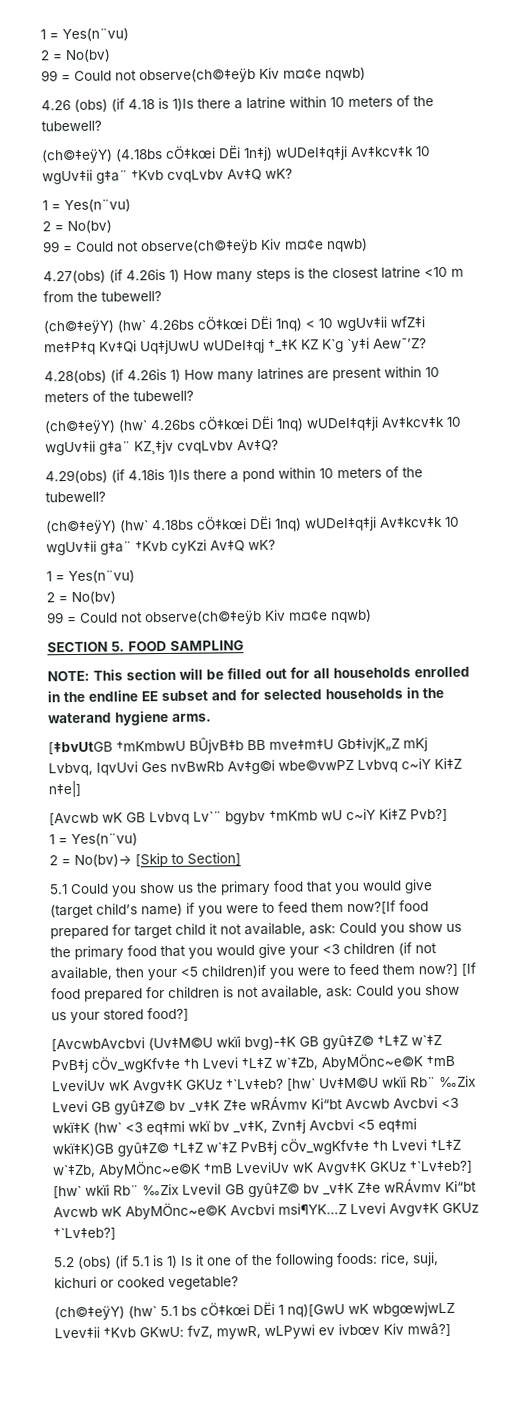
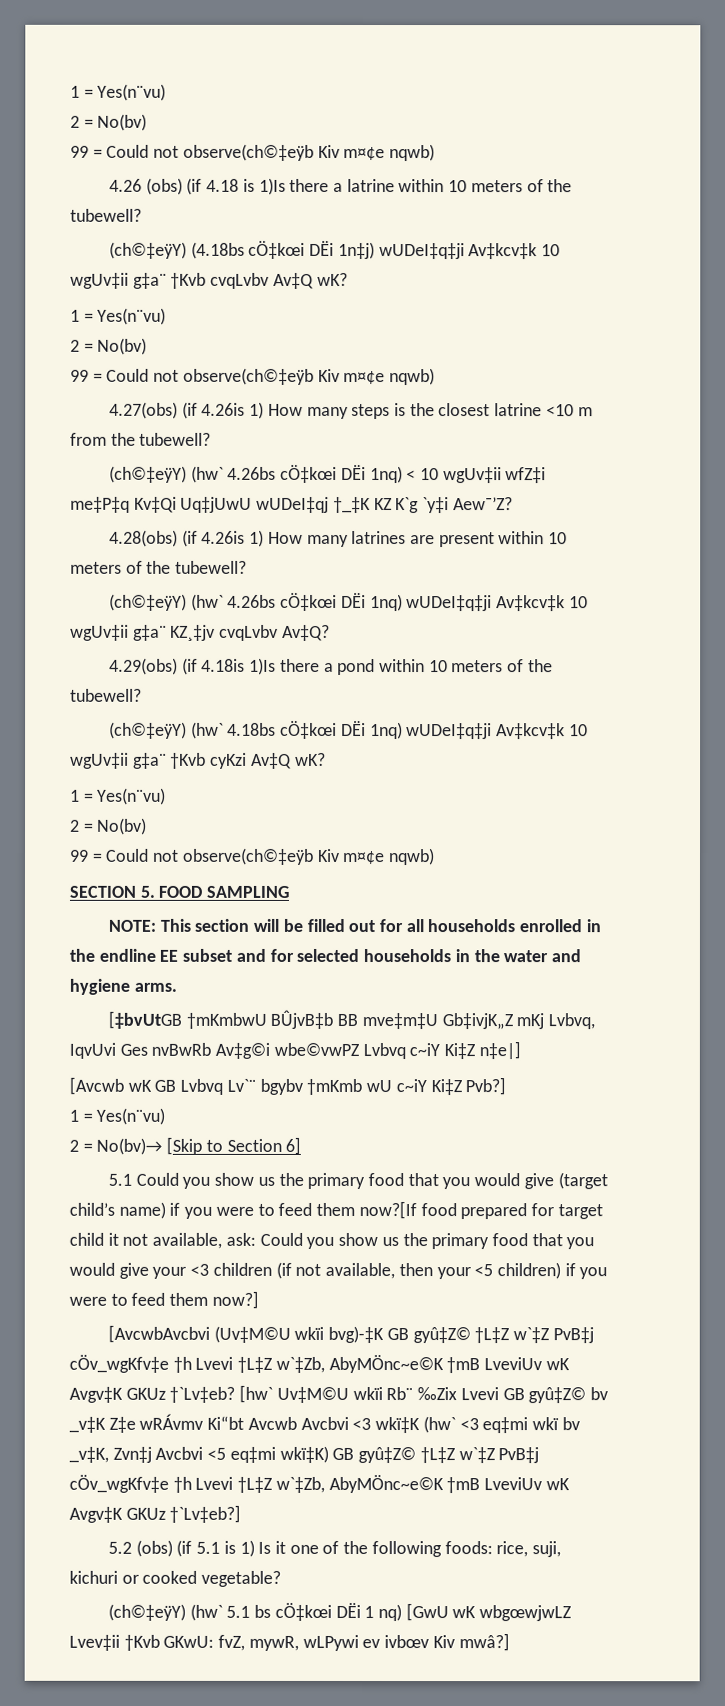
- NOTE: This section will be filled out for all households enrolled in the endline EE subset and for selected households in the waterand hygiene arms.
+ NOTE: This section will be filled out for all households enrolled in the endline EE subset and for selected households in the water and hygiene arms.
- 2 = No(bv)→ [Skip to Section]
+ 2 = No(bv)→ [Skip to Section 6]
- 5.1 Could you show us the primary food that you would give (target child’s name) if you were to feed them now?[If food prepared for target child it not available, ask: Could you show us the primary food that you would give your <3 children (if not available, then your <5 children)if you were to feed them now?] [If food prepared for children is not available, ask: Could you show us your stored food?]
+ 5.1 Could you show us the primary food that you would give (target child’s name) if you were to feed them now?[If food prepared for target child it not available, ask: Could you show us the primary food that you would give your <3 children (if not available, then your <5 children) if you were to feed them now?]
- [hw` Uv‡M©U wkïi Rb¨ ‰Zix Lvevi GB gyû‡Z© bv _v‡K Z‡e wRÁvmv Ki“bt Avcwb Avcbvi <3 wkï‡K (hw` <3 eq‡mi wkï bv _v‡K, Zvn‡j Avcbvi <5 eq‡mi wkï‡K)GB gyû‡Z© †L‡Z w`‡Z PvB‡j cÖv_wgKfv‡e †h Lvevi †L‡Z w`‡Zb, AbyMÖnc~e©K †mB LveviUv wK Avgv‡K GKUz †`Lv‡eb?] [hw` wkïi Rb¨ ‰Zix LveviI GB gyû‡Z© bv _v‡K Z‡e wRÁvmv Ki“bt Avcwb wK AbyMÖnc~e©K Avcbvi msi¶YK…Z Lvevi Avgv‡K GKUz †`Lv‡eb?]
+ [hw` Uv‡M©U wkïi Rb¨ ‰Zix Lvevi GB gyû‡Z© bv _v‡K Z‡e wRÁvmv Ki“bt Avcwb Avcbvi <3 wkï‡K (hw` <3 eq‡mi wkï bv _v‡K, Zvn‡j Avcbvi <5 eq‡mi wkï‡K) GB gyû‡Z© †L‡Z w`‡Z PvB‡j cÖv_wgKfv‡e †h Lvevi †L‡Z w`‡Zb, AbyMÖnc~e©K †mB LveviUv wK Avgv‡K GKUz †`Lv‡eb?]
- (ch©‡eÿY) (hw` 5.1 bs cÖ‡kœi DËi 1 nq)[GwU wK wbgœwjwLZ Lvev‡ii †Kvb GKwU: fvZ, mywR, wLPywi ev ivbœv Kiv mwâ?]
+ (ch©‡eÿY) (hw` 5.1 bs cÖ‡kœi DËi 1 nq) [GwU wK wbgœwjwLZ Lvev‡ii †Kvb GKwU: fvZ, mywR, wLPywi ev ivbœv Kiv mwâ?]

